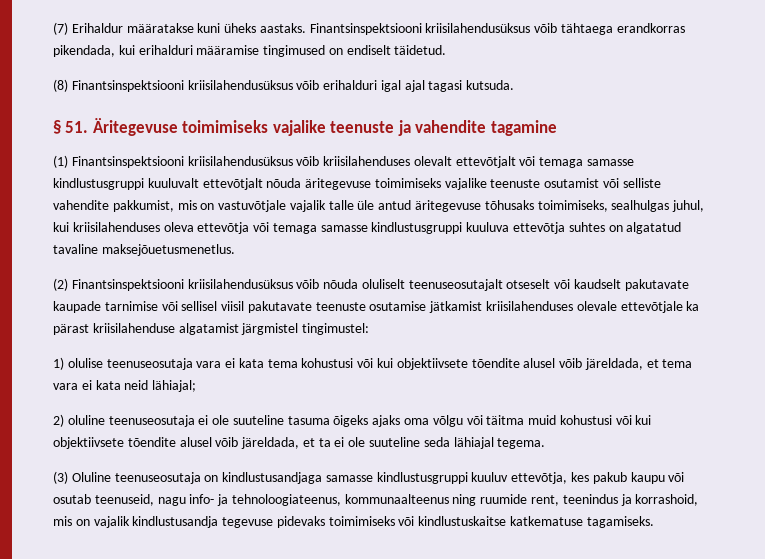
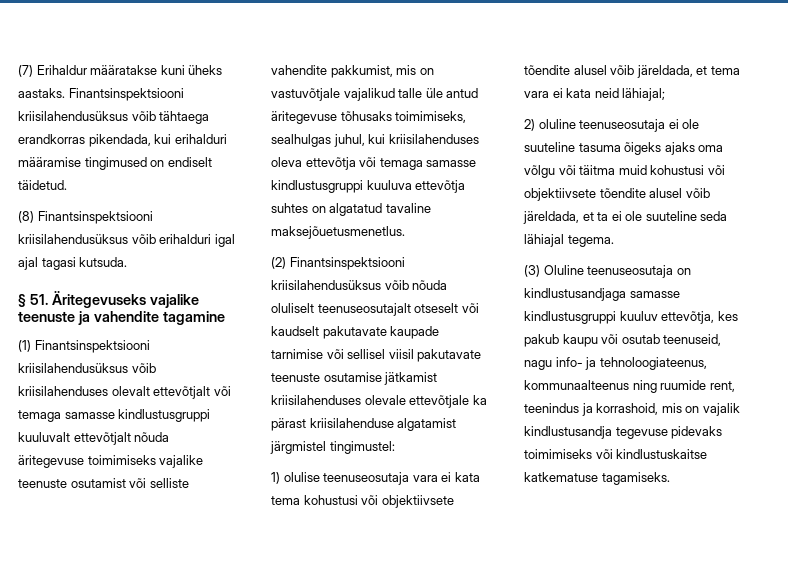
- § 51. Äritegevuse toimimiseks vajalike teenuste ja vahendite tagamine
+ § 51. Äritegevuseks vajalike teenuste ja vahendite tagamine
- (1) Finantsinspektsiooni kriisilahendusüksus võib kriisilahenduses olevalt ettevõtjalt või temaga samasse kindlustusgruppi kuuluvalt ettevõtjalt nõuda äritegevuse toimimiseks vajalike teenuste osutamist või selliste vahendite pakkumist, mis on vastuvõtjale vajalik talle üle antud äritegevuse tõhusaks toimimiseks, sealhulgas juhul, kui kriisilahenduses oleva ettevõtja või temaga samasse kindlustusgruppi kuuluva ettevõtja suhtes on algatatud tavaline maksejõuetusmenetlus.
+ (1) Finantsinspektsiooni kriisilahendusüksus võib kriisilahenduses olevalt ettevõtjalt või temaga samasse kindlustusgruppi kuuluvalt ettevõtjalt nõuda äritegevuse toimimiseks vajalike teenuste osutamist või selliste vahendite pakkumist, mis on vastuvõtjale vajalikud talle üle antud äritegevuse tõhusaks toimimiseks, sealhulgas juhul, kui kriisilahenduses oleva ettevõtja või temaga samasse kindlustusgruppi kuuluva ettevõtja suhtes on algatatud tavaline maksejõuetusmenetlus.
- 1) olulise teenuseosutaja vara ei kata tema kohustusi või kui objektiivsete tõendite alusel võib järeldada, et tema vara ei kata neid lähiajal;
+ 1) olulise teenuseosutaja vara ei kata tema kohustusi või objektiivsete tõendite alusel võib järeldada, et tema vara ei kata neid lähiajal;
- 2) oluline teenuseosutaja ei ole suuteline tasuma õigeks ajaks oma võlgu või täitma muid kohustusi või kui objektiivsete tõendite alusel võib järeldada, et ta ei ole suuteline seda lähiajal tegema.
+ 2) oluline teenuseosutaja ei ole suuteline tasuma õigeks ajaks oma võlgu või täitma muid kohustusi või objektiivsete tõendite alusel võib järeldada, et ta ei ole suuteline seda lähiajal tegema.

